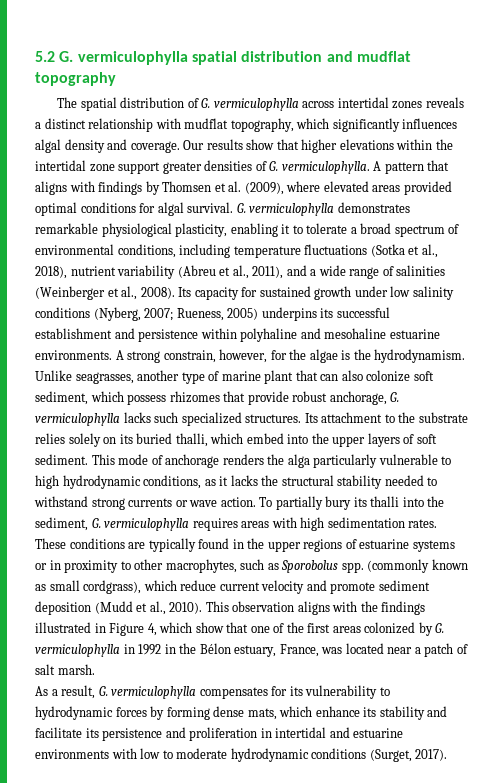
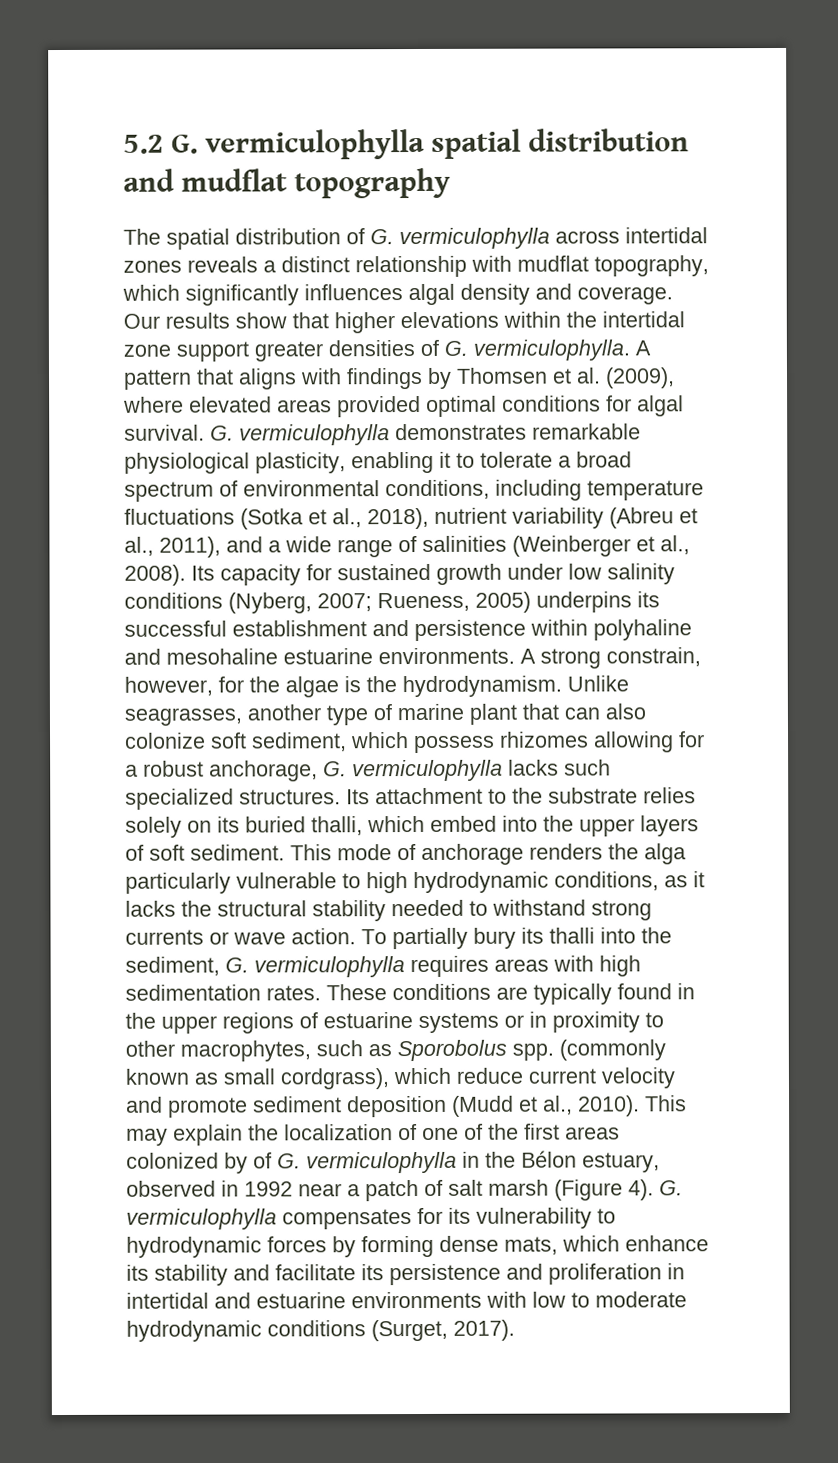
- Unlike seagrasses, another type of marine plant that can also colonize soft sediment, which possess rhizomes that provide robust anchorage, G. vermiculophylla lacks such specialized structures.
+ Unlike seagrasses, another type of marine plant that can also colonize soft sediment, which possess rhizomes allowing for a robust anchorage, G. vermiculophylla lacks such specialized structures.
- This observation aligns with the findings illustrated in Figure 4, which show that one of the first areas colonized by G. vermiculophylla in 1992 in the Bélon estuary, France, was located near a patch of salt marsh.
- As a result, G. vermiculophylla compensates for its vulnerability to hydrodynamic forces by forming dense mats, which enhance its stability and facilitate its persistence and proliferation in intertidal and estuarine environments with low to moderate hydrodynamic conditions (Surget, 2017).
+ This may explain the localization of one of the first areas colonized by of G. vermiculophylla in the Bélon estuary, observed in 1992 near a patch of salt marsh (Figure 4). G. vermiculophylla compensates for its vulnerability to hydrodynamic forces by forming dense mats, which enhance its stability and facilitate its persistence and proliferation in intertidal and estuarine environments with low to moderate hydrodynamic conditions (Surget, 2017).

